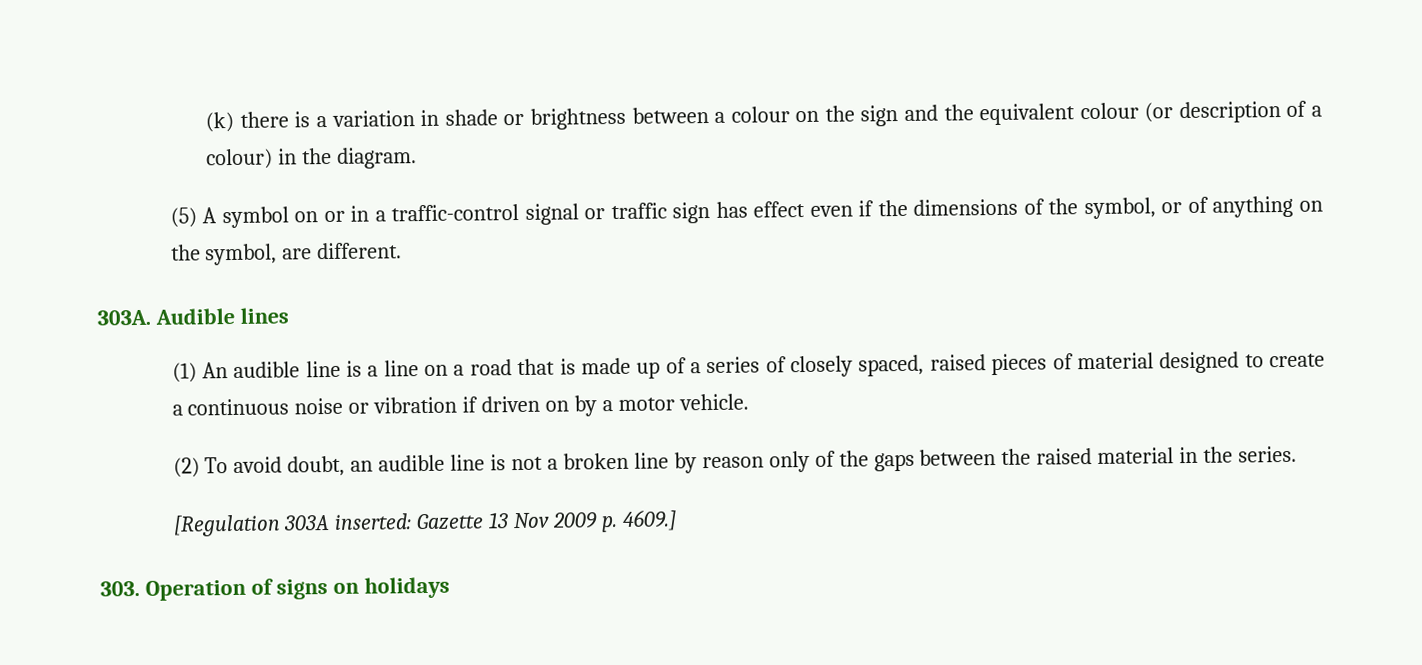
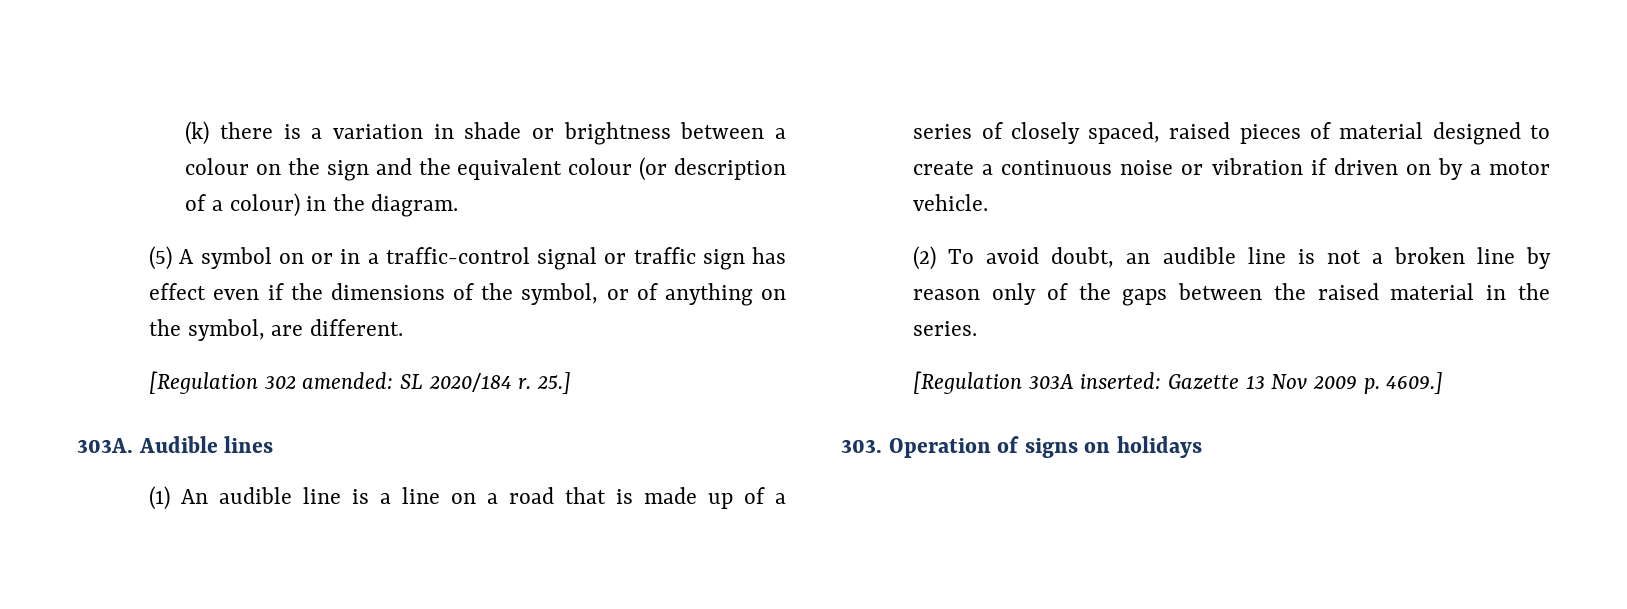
+ [Regulation 302 amended: SL 2020/184 r. 25.]

